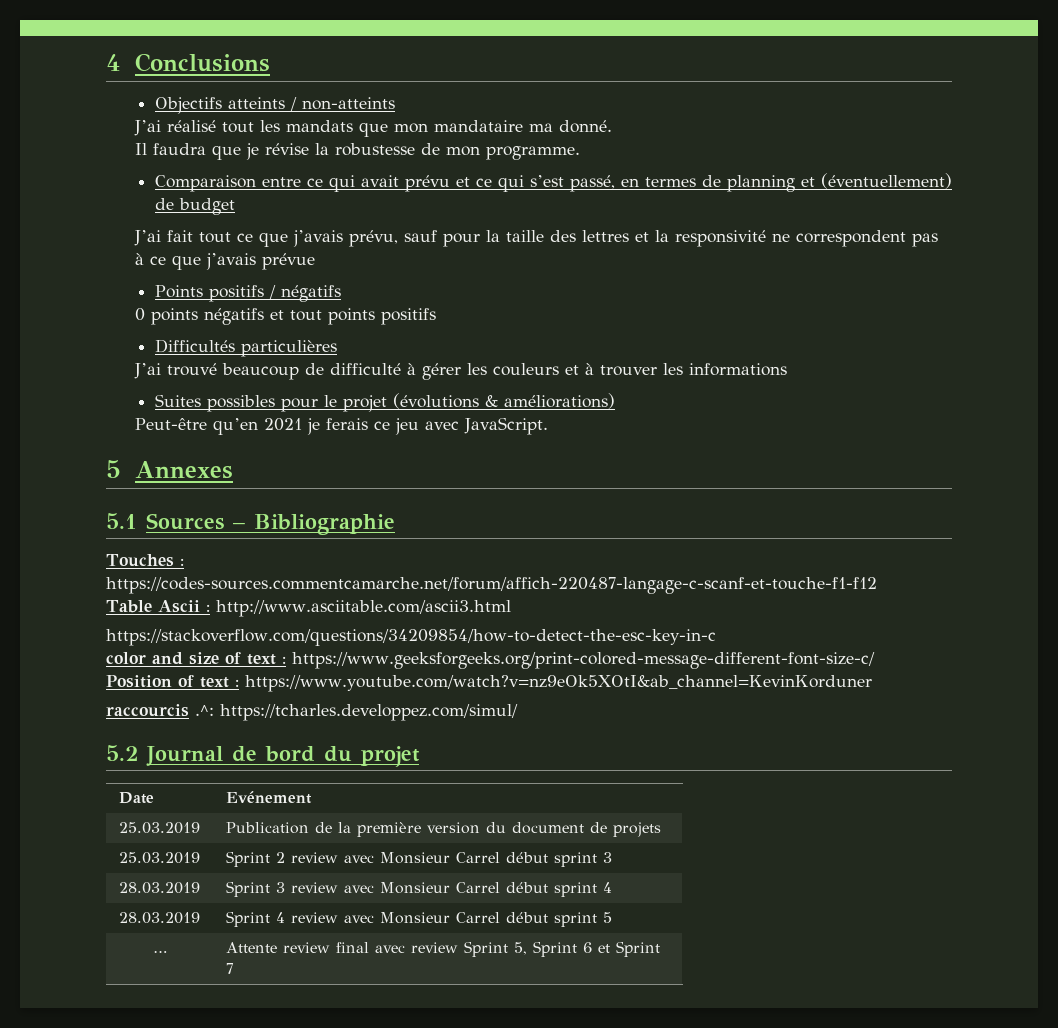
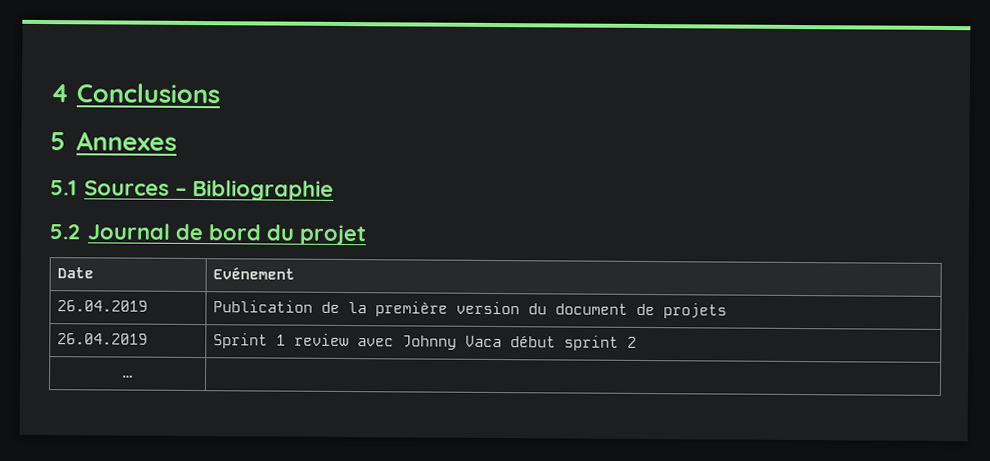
- Objectifs atteints / non-atteints
- J’ai réalisé tout les mandats que mon mandataire ma donné.
- Il faudra que je révise la robustesse de mon programme.
- Comparaison entre ce qui avait prévu et ce qui s’est passé, en termes de planning et (éventuellement) de budget
- J’ai fait tout ce que j’avais prévu, sauf pour la taille des lettres et la responsivité ne correspondent pas à ce que j’avais prévue
- Points positifs / négatifs
- 0 points négatifs et tout points positifs
- Difficultés particulières
- J’ai trouvé beaucoup de difficulté à gérer les couleurs et à trouver les informations
- Suites possibles pour le projet (évolutions & améliorations)
- Peut-être qu’en 2021 je ferais ce jeu avec JavaScript.
- Touches : https://codes-sources.commentcamarche.net/forum/affich-220487-langage-c-scanf-et-touche-f1-f12
- Table Ascii : http://www.asciitable.com/ascii3.html
- https://stackoverflow.com/questions/34209854/how-to-detect-the-esc-key-in-c
- color and size of text : https://www.geeksforgeeks.org/print-colored-message-different-font-size-c/
- Position of text : https://www.youtube.com/watch?v=nz9eOk5XOtI&ab_channel=KevinKorduner
- raccourcis .^: https://tcharles.developpez.com/simul/
- 25.03.2019 | Publication de la première version du document de projets
+ 26.04.2019 | Publication de la première version du document de projets
- 25.03.2019 | Sprint 2 review avec Monsieur Carrel début sprint 3
- 28.03.2019 | Sprint 3 review avec Monsieur Carrel début sprint 4
- 28.03.2019 | Sprint 4 review avec Monsieur Carrel début sprint 5
- … | Attente review final avec review Sprint 5, Sprint 6 et Sprint 7
+ 26.04.2019 | Sprint 1 review avec Johnny Vaca début sprint 2
+ … |

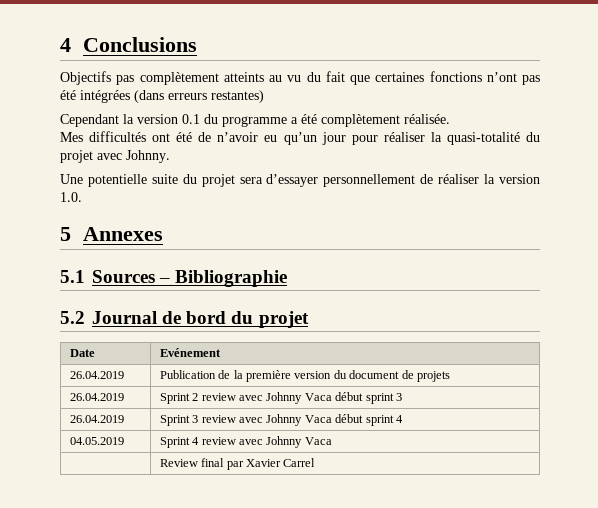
+ Objectifs pas complètement atteints au vu du fait que certaines fonctions n’ont pas été intégrées (dans erreurs restantes)
+ Cependant la version 0.1 du programme a été complètement réalisée.
+ Mes difficultés ont été de n’avoir eu qu’un jour pour réaliser la quasi-totalité du projet avec Johnny.
+ Une potentielle suite du projet sera d’essayer personnellement de réaliser la version 1.0.
- 26.04.2019 | Sprint 1 review avec Johnny Vaca début sprint 2
- … |
+ 26.04.2019 | Sprint 2 review avec Johnny Vaca début sprint 3
+ 26.04.2019 | Sprint 3 review avec Johnny Vaca début sprint 4
+ 04.05.2019 | Sprint 4 review avec Johnny Vaca
+ | Review final par Xavier Carrel

